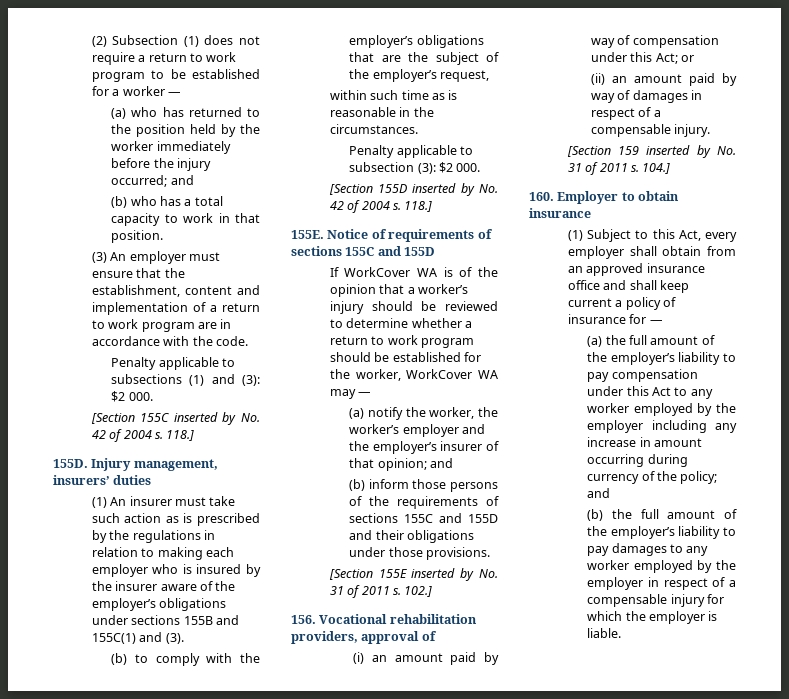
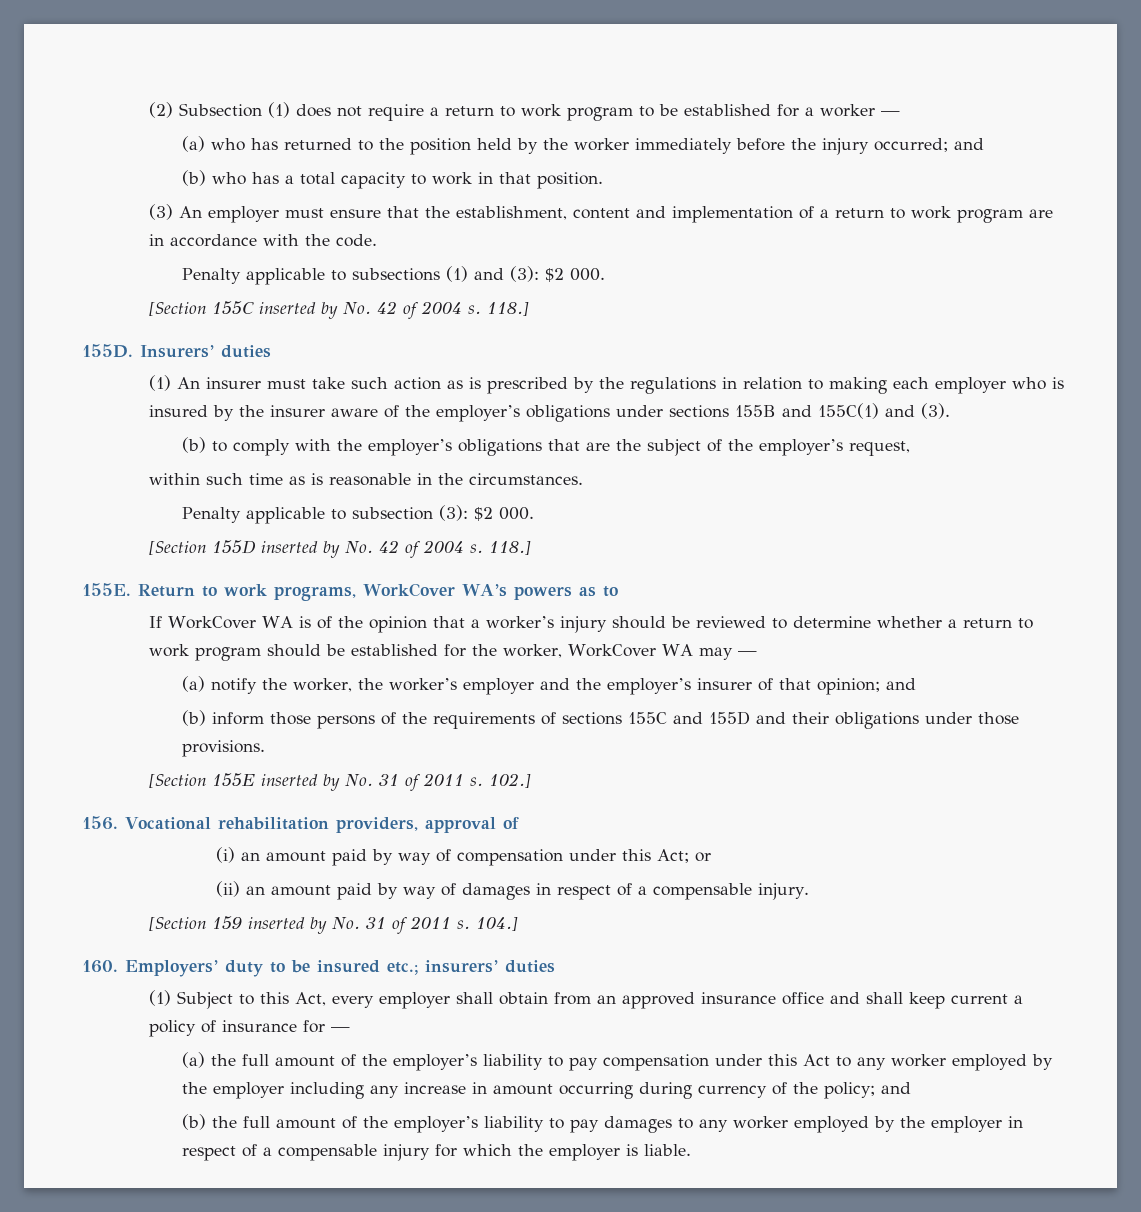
- Injury management, insurers’ duties
+ Insurers’ duties
- Notice of requirements of sections 155C and 155D
+ Return to work programs, WorkCover WA’s powers as to
- 160. Employer to obtain insurance
+ 160. Employers’ duty to be insured etc.; insurers’ duties

